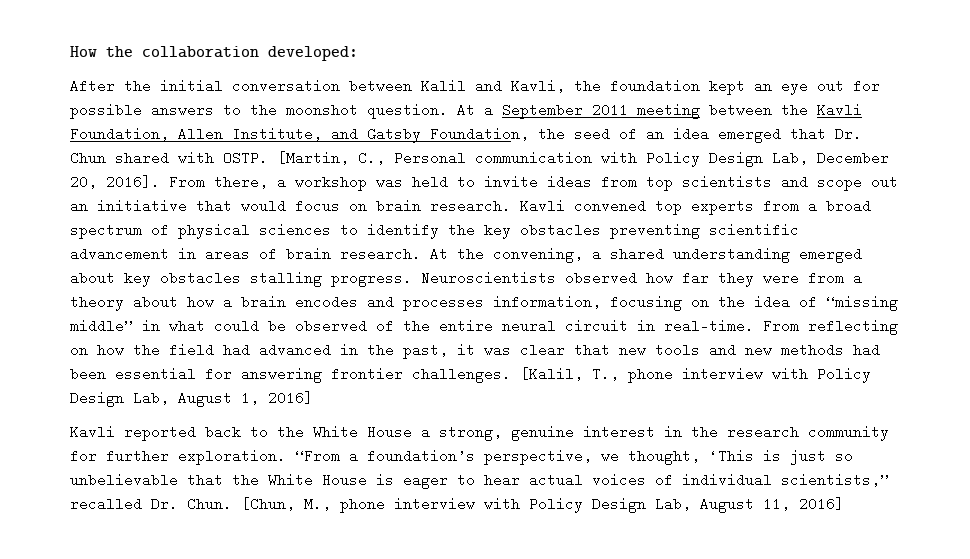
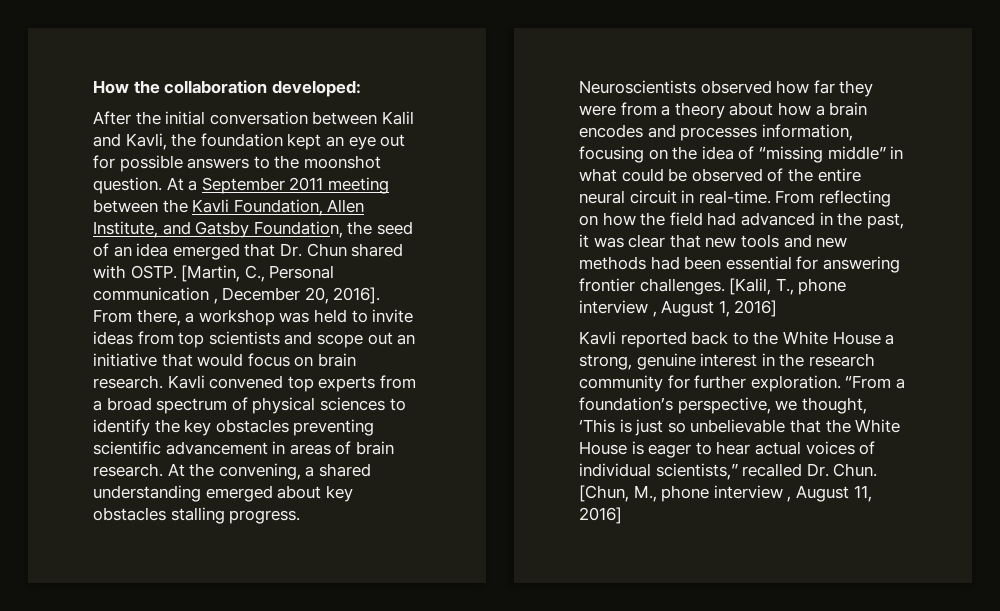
- [Martin, C., Personal communication with Policy Design Lab, December 20, 2016].
+ [Martin, C., Personal communication , December 20, 2016].
- [Kalil, T., phone interview with Policy Design Lab, August 1, 2016]
+ [Kalil, T., phone interview , August 1, 2016]
- [Chun, M., phone interview with Policy Design Lab, August 11, 2016]
+ [Chun, M., phone interview , August 11, 2016]

